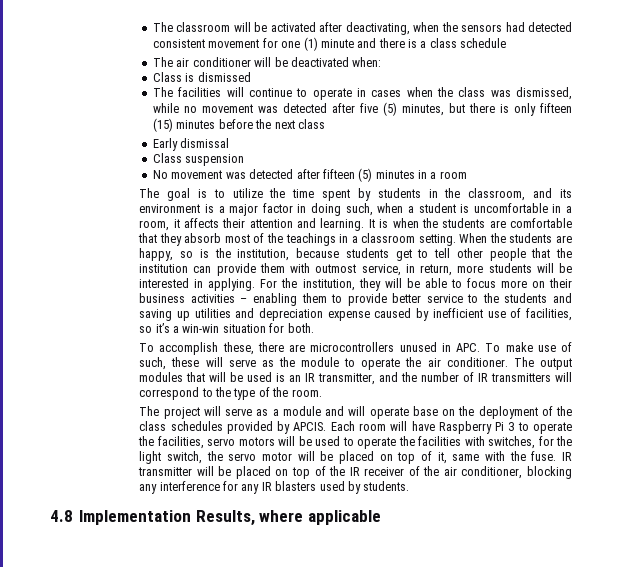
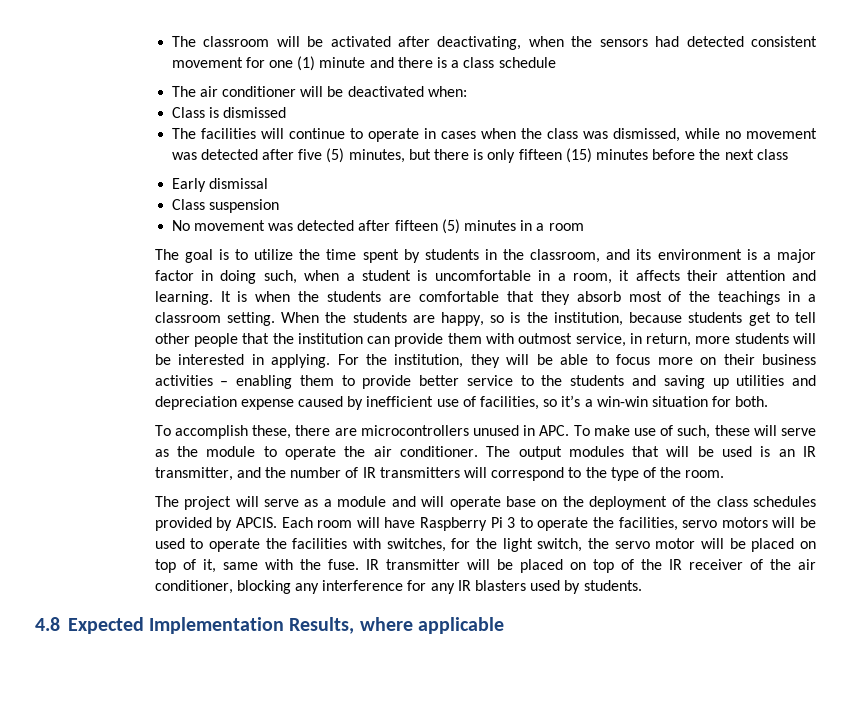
- 4.8 Implementation Results, where applicable
+ 4.8 Expected Implementation Results, where applicable

